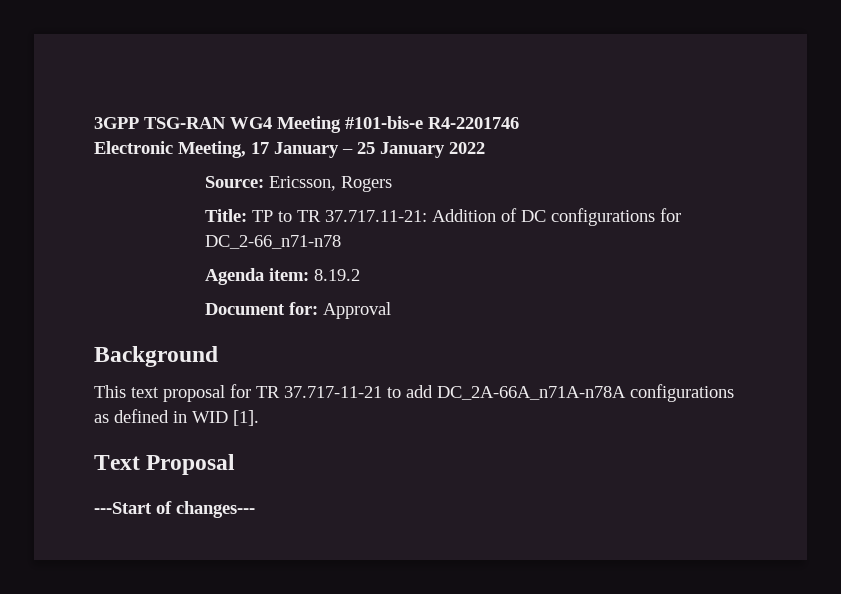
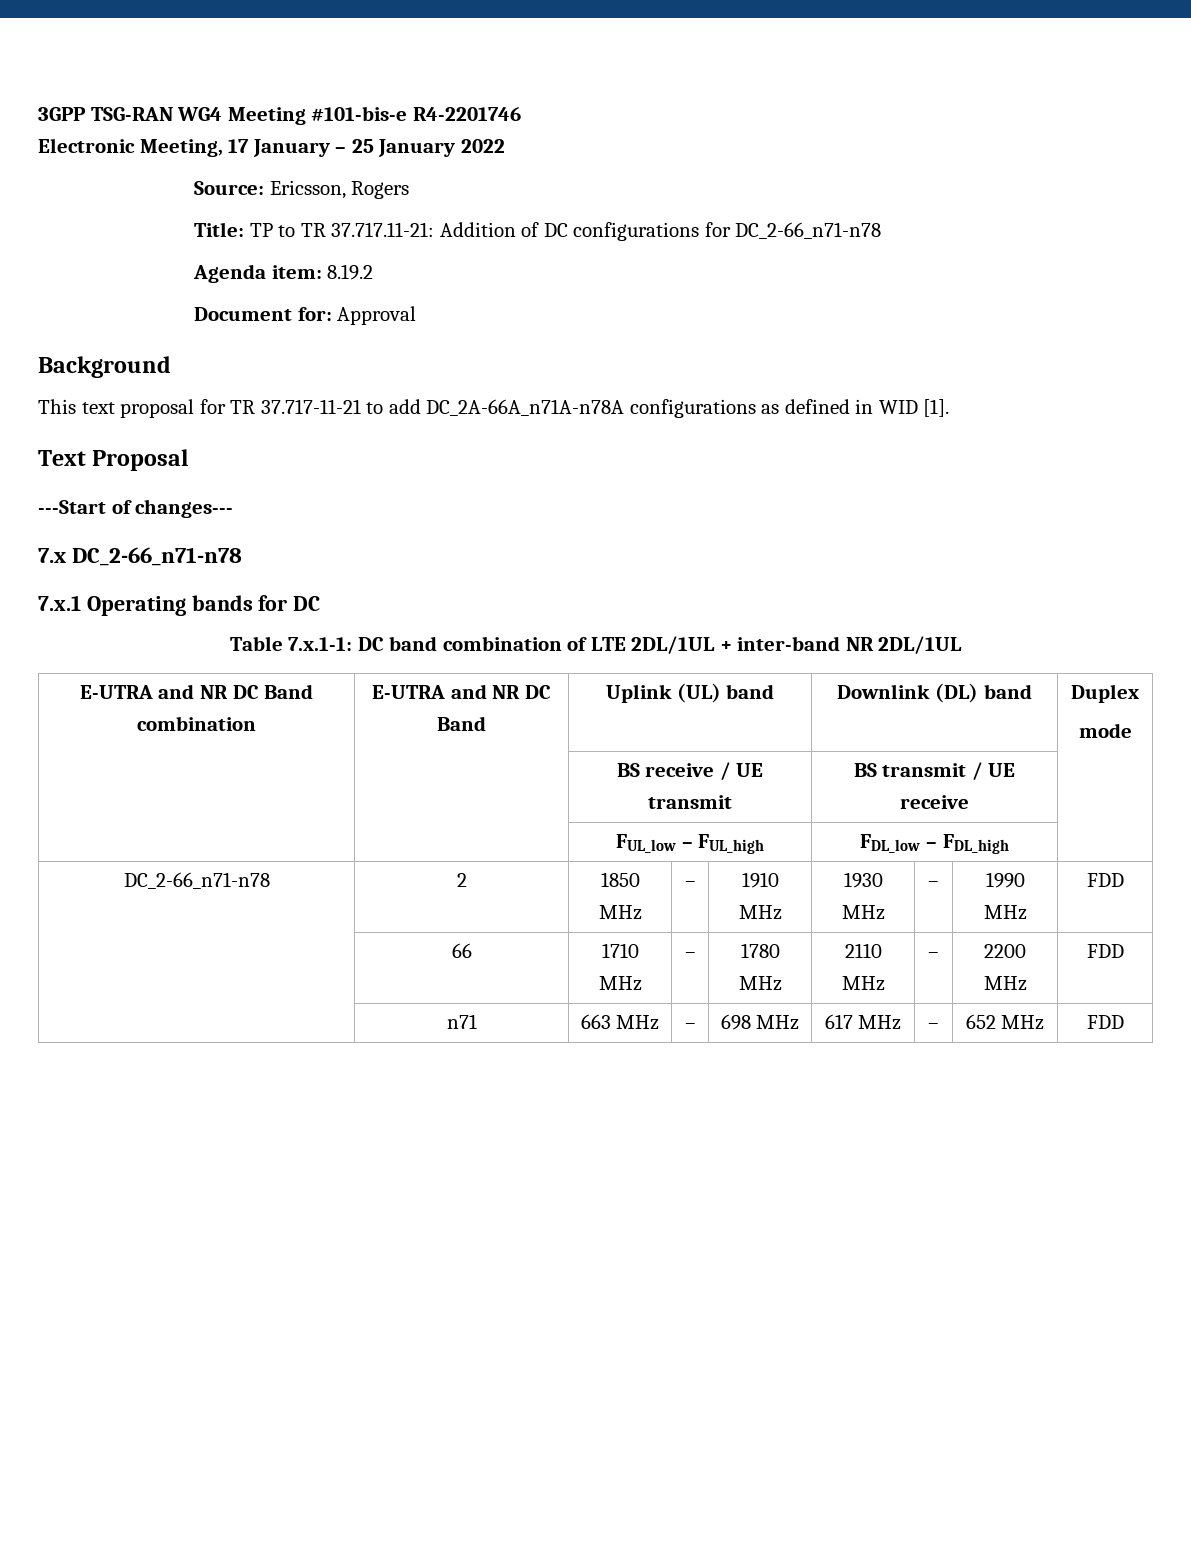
+ 7.x DC_2-66_n71-n78
+ 7.x.1 Operating bands for DC
+ Table 7.x.1-1: DC band combination of LTE 2DL/1UL + inter-band NR 2DL/1UL
+ E-UTRA and NR DC Band combination | E-UTRA and NR DC Band | Uplink (UL) band | Downlink (DL) band | Duplex
+ mode
+ | | BS receive / UE transmit | BS transmit / UE receive |
+ | | FUL_low – FUL_high | FDL_low – FDL_high |
+ DC_2-66_n71-n78 | 2 | 1850 MHz | – | 1910 MHz | 1930 MHz | – | 1990 MHz | FDD
+ | 66 | 1710 MHz | – | 1780 MHz | 2110 MHz | – | 2200 MHz | FDD
+ | n71 | 663 MHz | – | 698 MHz | 617 MHz | – | 652 MHz | FDD

